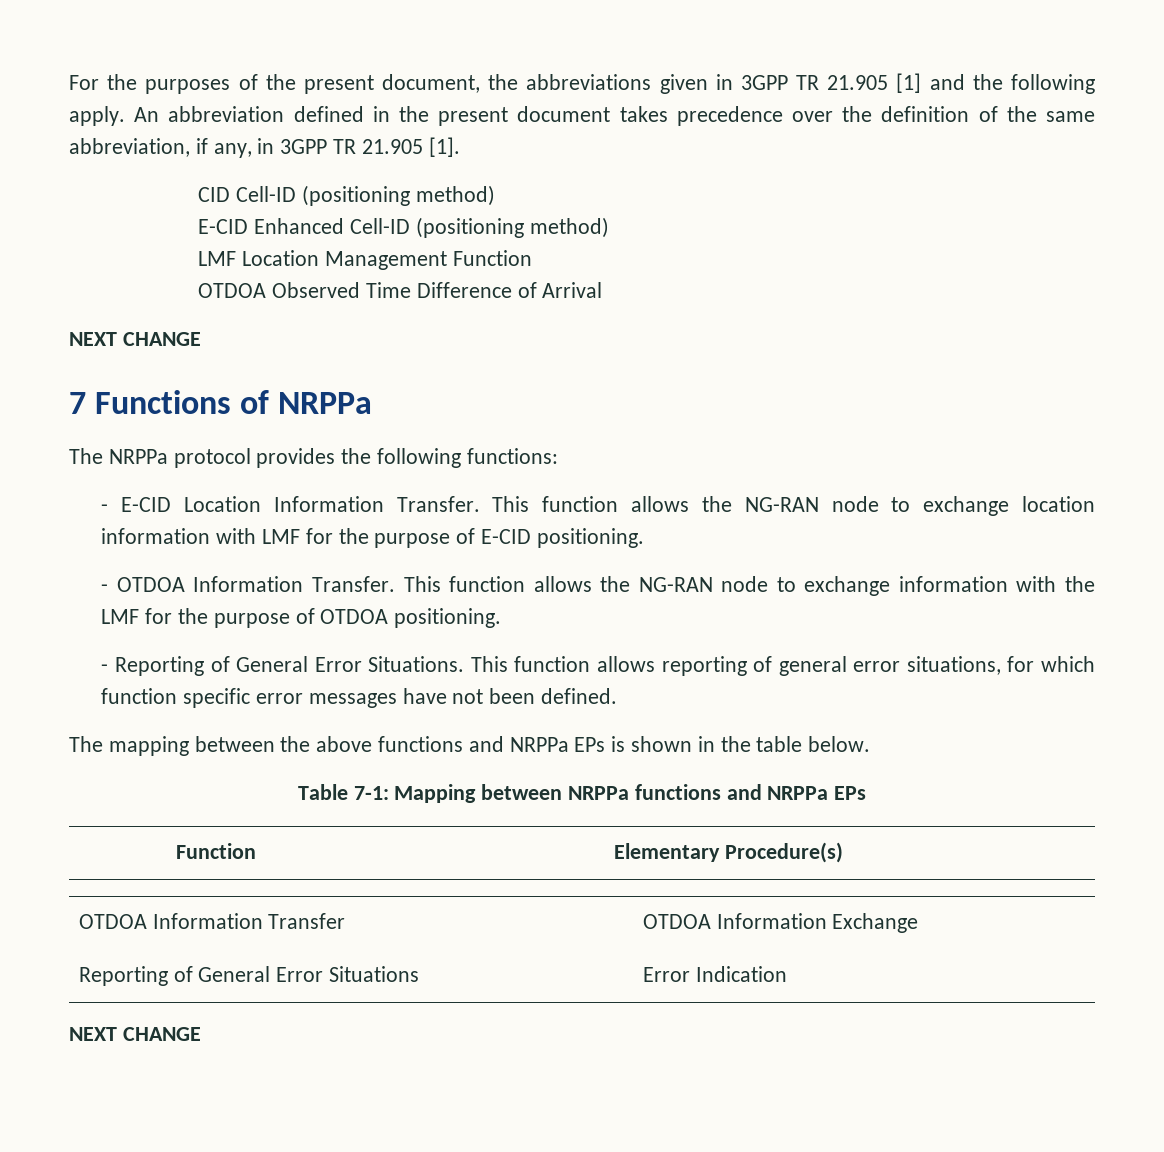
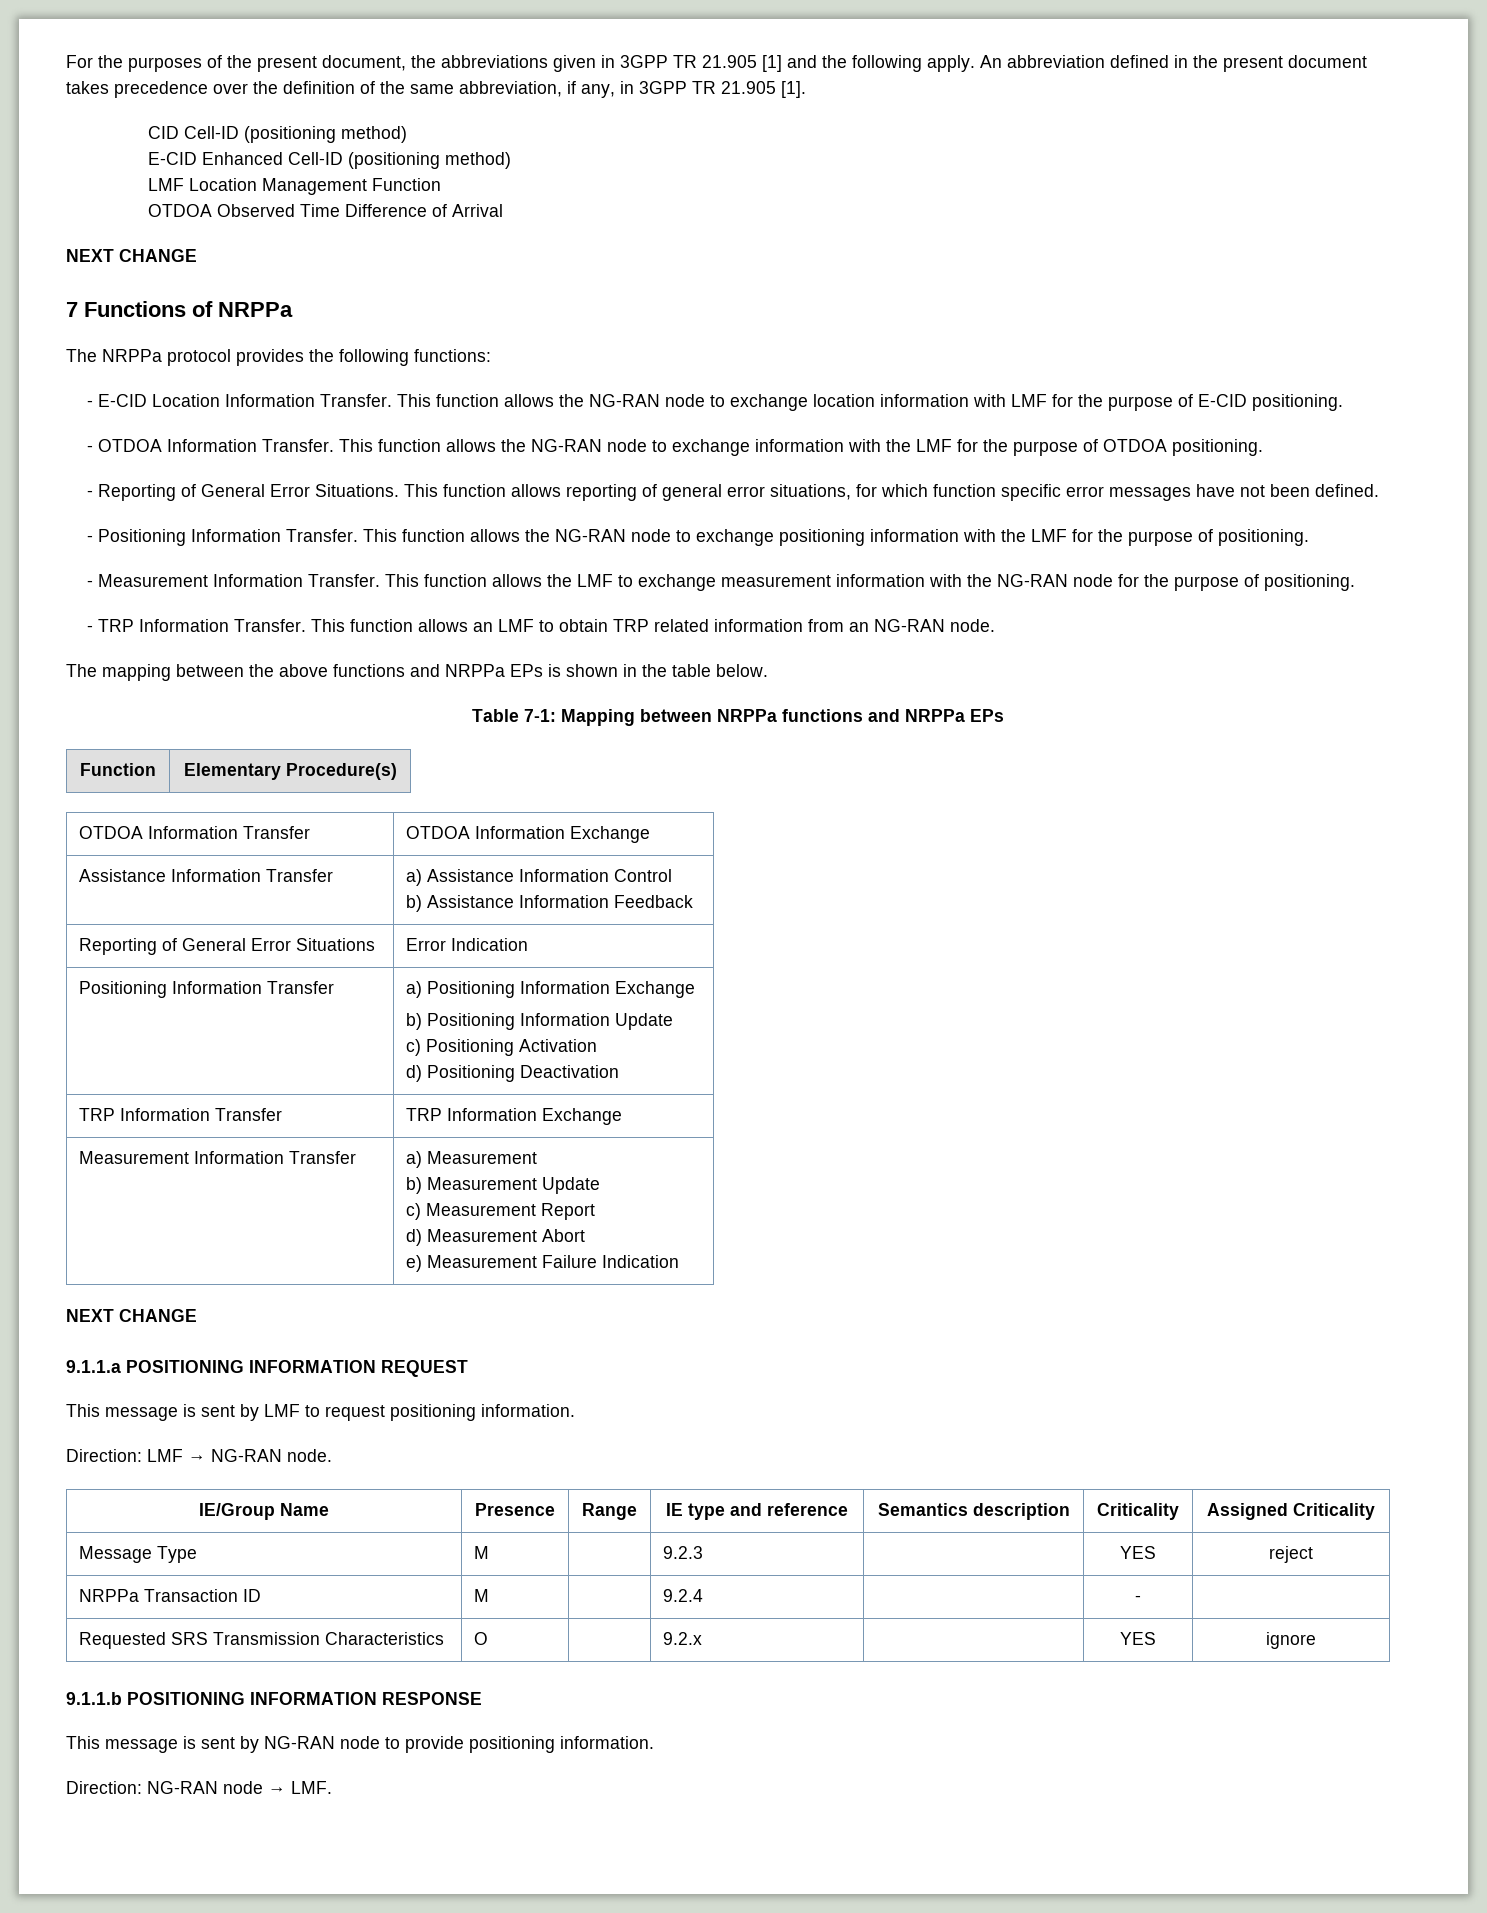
+ - Positioning Information Transfer. This function allows the NG-RAN node to exchange positioning information with the LMF for the purpose of positioning.
+ - Measurement Information Transfer. This function allows the LMF to exchange measurement information with the NG-RAN node for the purpose of positioning.
+ - TRP Information Transfer. This function allows an LMF to obtain TRP related information from an NG-RAN node.
+ Assistance Information Transfer | a) Assistance Information Control
+ b) Assistance Information Feedback
  Reporting of General Error Situations | Error Indication
+ Positioning Information Transfer | a) Positioning Information Exchange
+ b) Positioning Information Update
+ c) Positioning Activation
+ d) Positioning Deactivation
+ TRP Information Transfer | TRP Information Exchange
+ Measurement Information Transfer | a) Measurement
+ b) Measurement Update
+ c) Measurement Report
+ d) Measurement Abort
+ e) Measurement Failure Indication
  NEXT CHANGE
+ 9.1.1.a POSITIONING INFORMATION REQUEST
+ This message is sent by LMF to request positioning information.
+ Direction: LMF → NG-RAN node.
+ IE/Group Name | Presence | Range | IE type and reference | Semantics description | Criticality | Assigned Criticality
+ Message Type | M | | 9.2.3 | | YES | reject
+ NRPPa Transaction ID | M | | 9.2.4 | | - |
+ Requested SRS Transmission Characteristics | O | | 9.2.x | | YES | ignore
+ 9.1.1.b POSITIONING INFORMATION RESPONSE
+ This message is sent by NG-RAN node to provide positioning information.
+ Direction: NG-RAN node → LMF.

